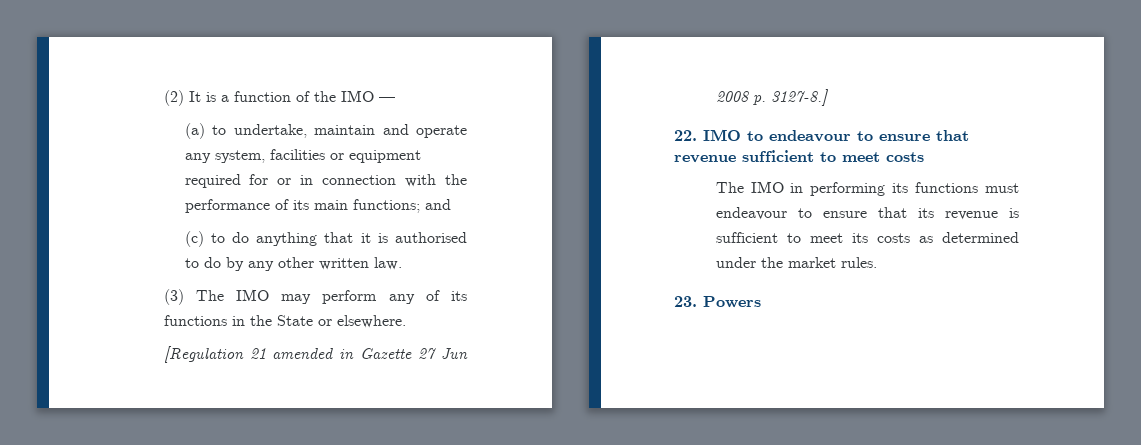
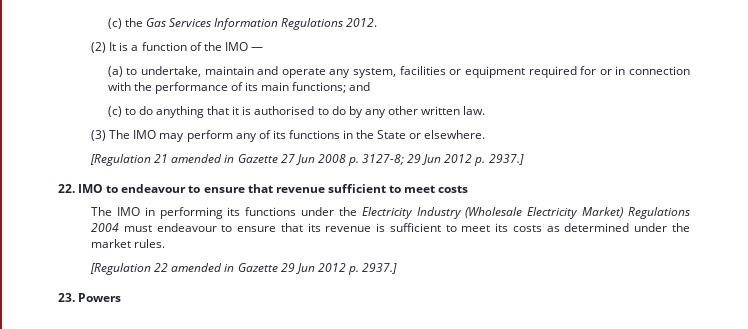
+ (c) the Gas Services Information Regulations 2012.
- [Regulation 21 amended in Gazette 27 Jun 2008 p. 3127-8.]
+ [Regulation 21 amended in Gazette 27 Jun 2008 p. 3127-8; 29 Jun 2012 p. 2937.]
- The IMO in performing its functions must endeavour to ensure that its revenue is sufficient to meet its costs as determined under the market rules.
+ The IMO in performing its functions under the Electricity Industry (Wholesale Electricity Market) Regulations 2004 must endeavour to ensure that its revenue is sufficient to meet its costs as determined under the market rules.
+ [Regulation 22 amended in Gazette 29 Jun 2012 p. 2937.]

